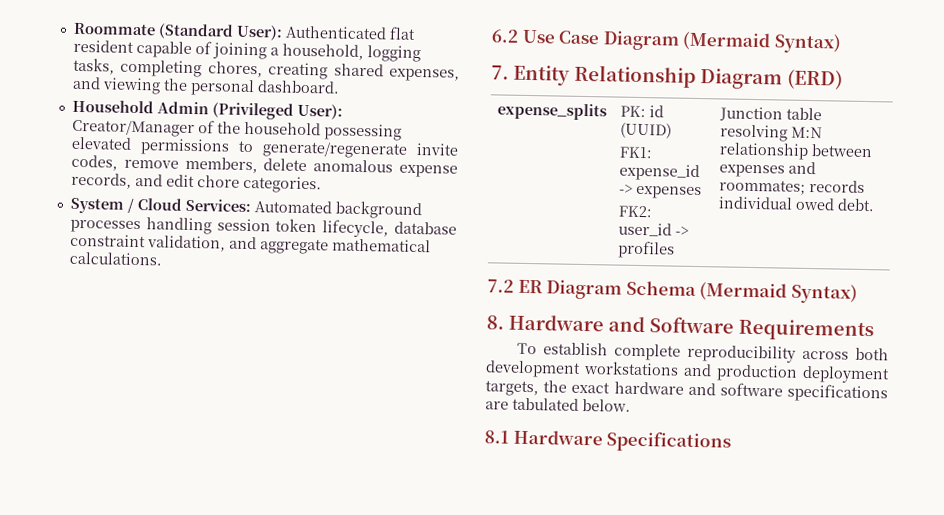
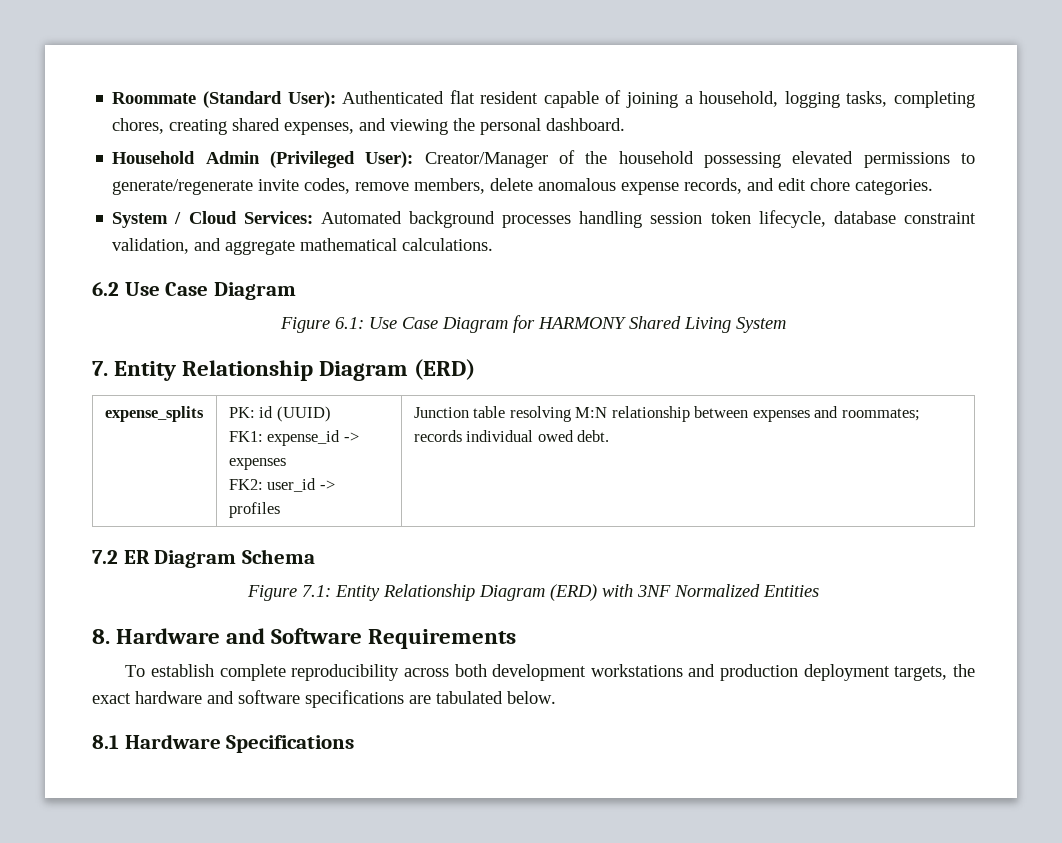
- 6.2 Use Case Diagram (Mermaid Syntax)
+ 6.2 Use Case Diagram
+ Figure 6.1: Use Case Diagram for HARMONY Shared Living System
- 7.2 ER Diagram Schema (Mermaid Syntax)
+ 7.2 ER Diagram Schema
+ Figure 7.1: Entity Relationship Diagram (ERD) with 3NF Normalized Entities

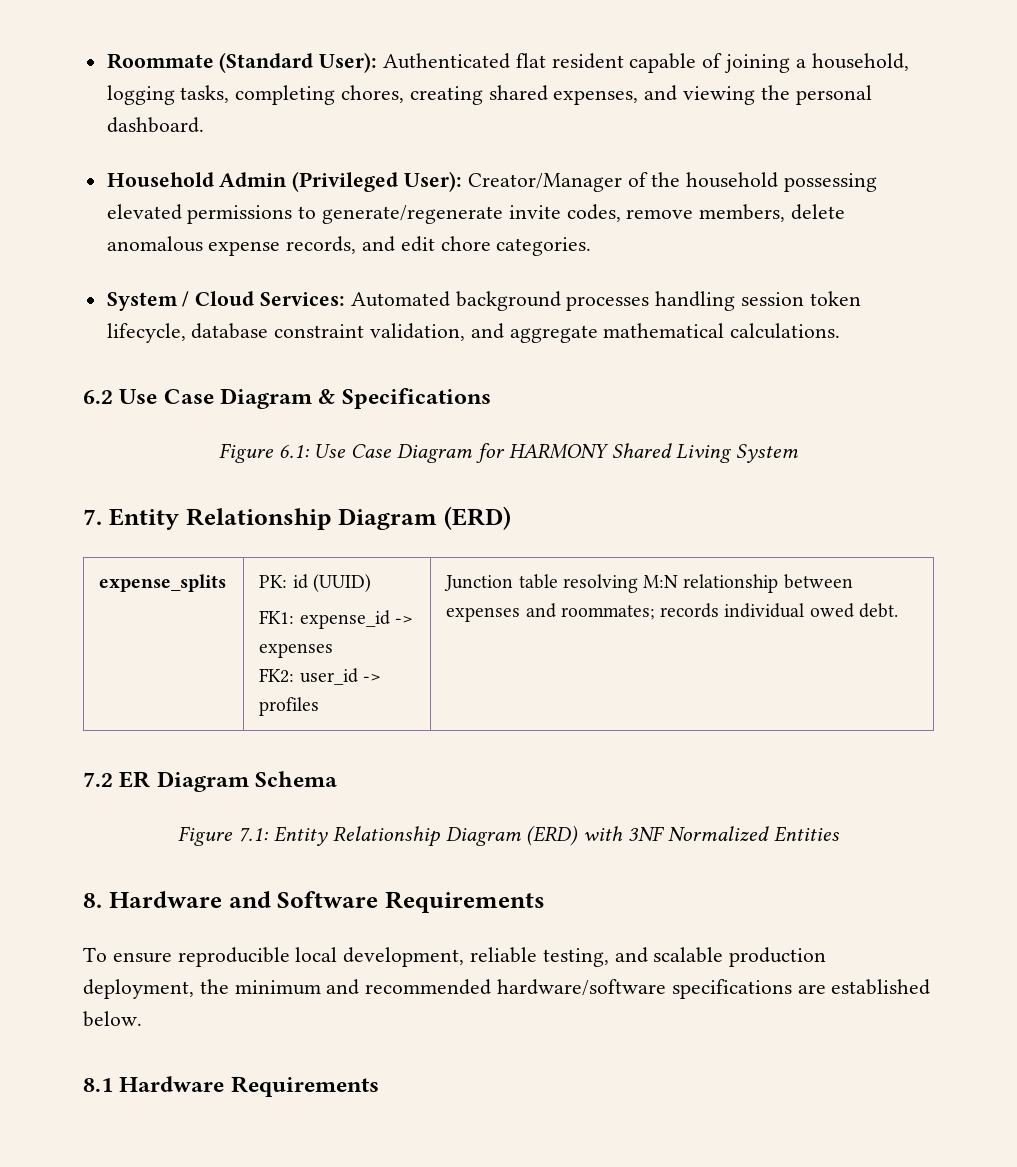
- 6.2 Use Case Diagram
+ 6.2 Use Case Diagram & Specifications
- To establish complete reproducibility across both development workstations and production deployment targets, the exact hardware and software specifications are tabulated below.
+ To ensure reproducible local development, reliable testing, and scalable production deployment, the minimum and recommended hardware/software specifications are established below.
- 8.1 Hardware Specifications
+ 8.1 Hardware Requirements

